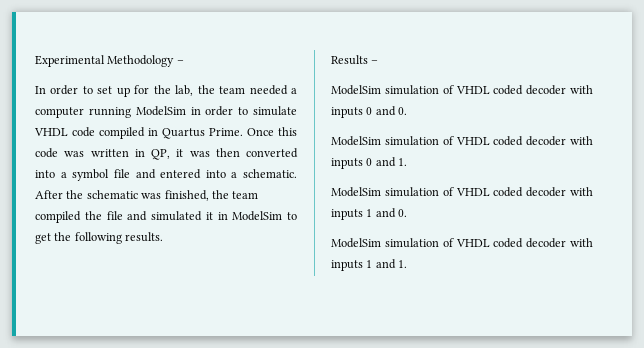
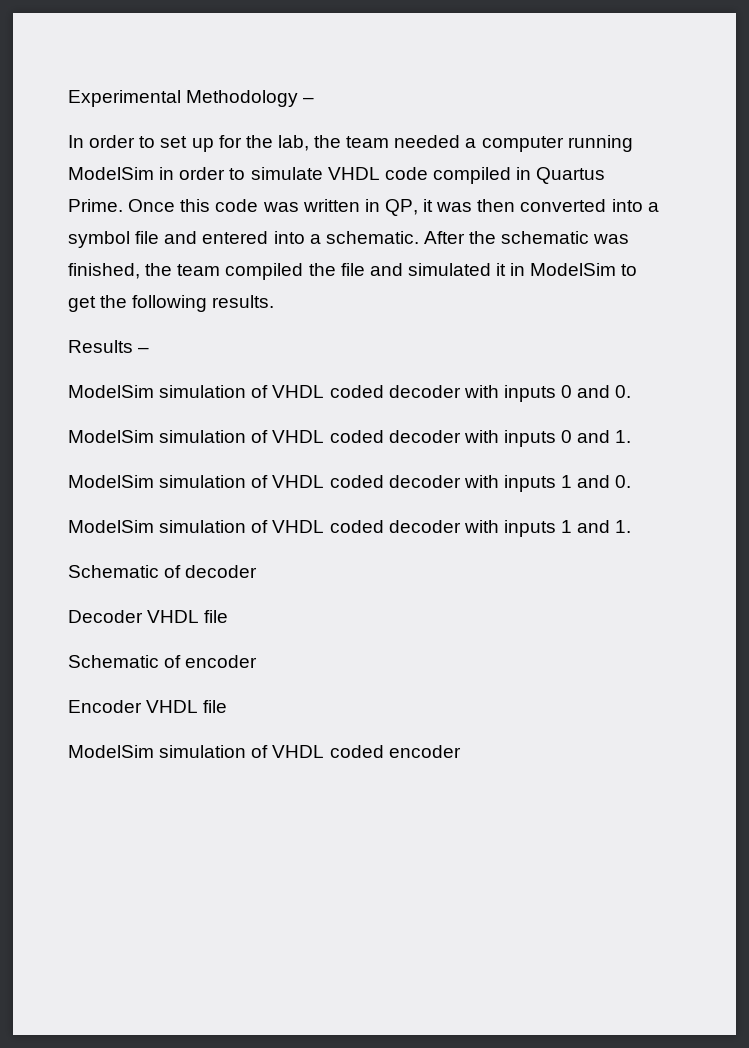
+ Schematic of decoder
+ Decoder VHDL file
+ Schematic of encoder
+ Encoder VHDL file
+ ModelSim simulation of VHDL coded encoder

